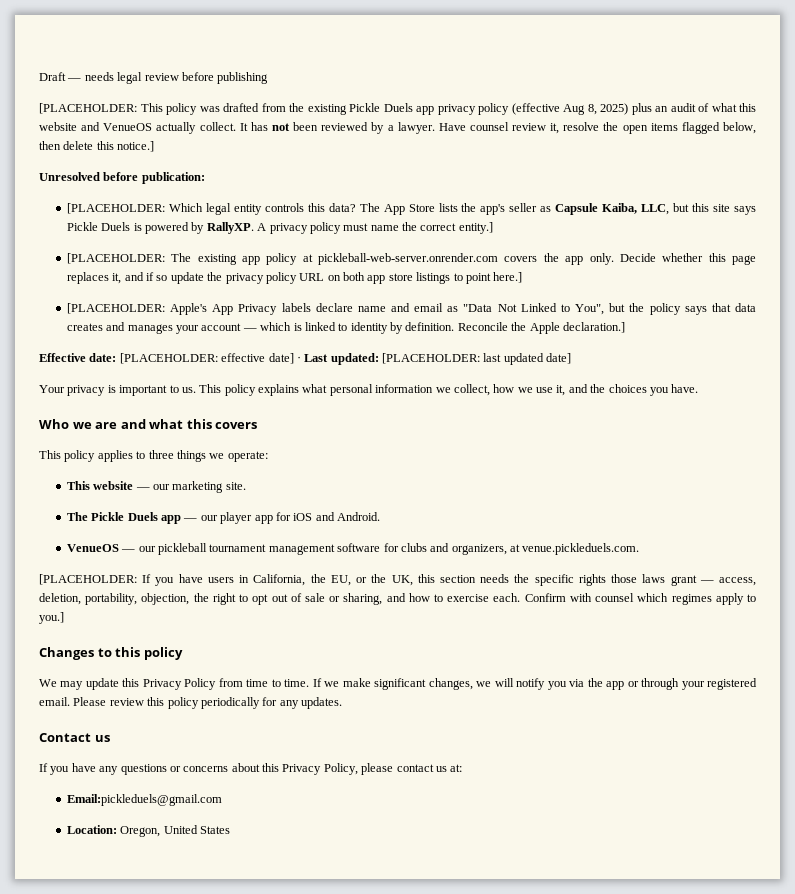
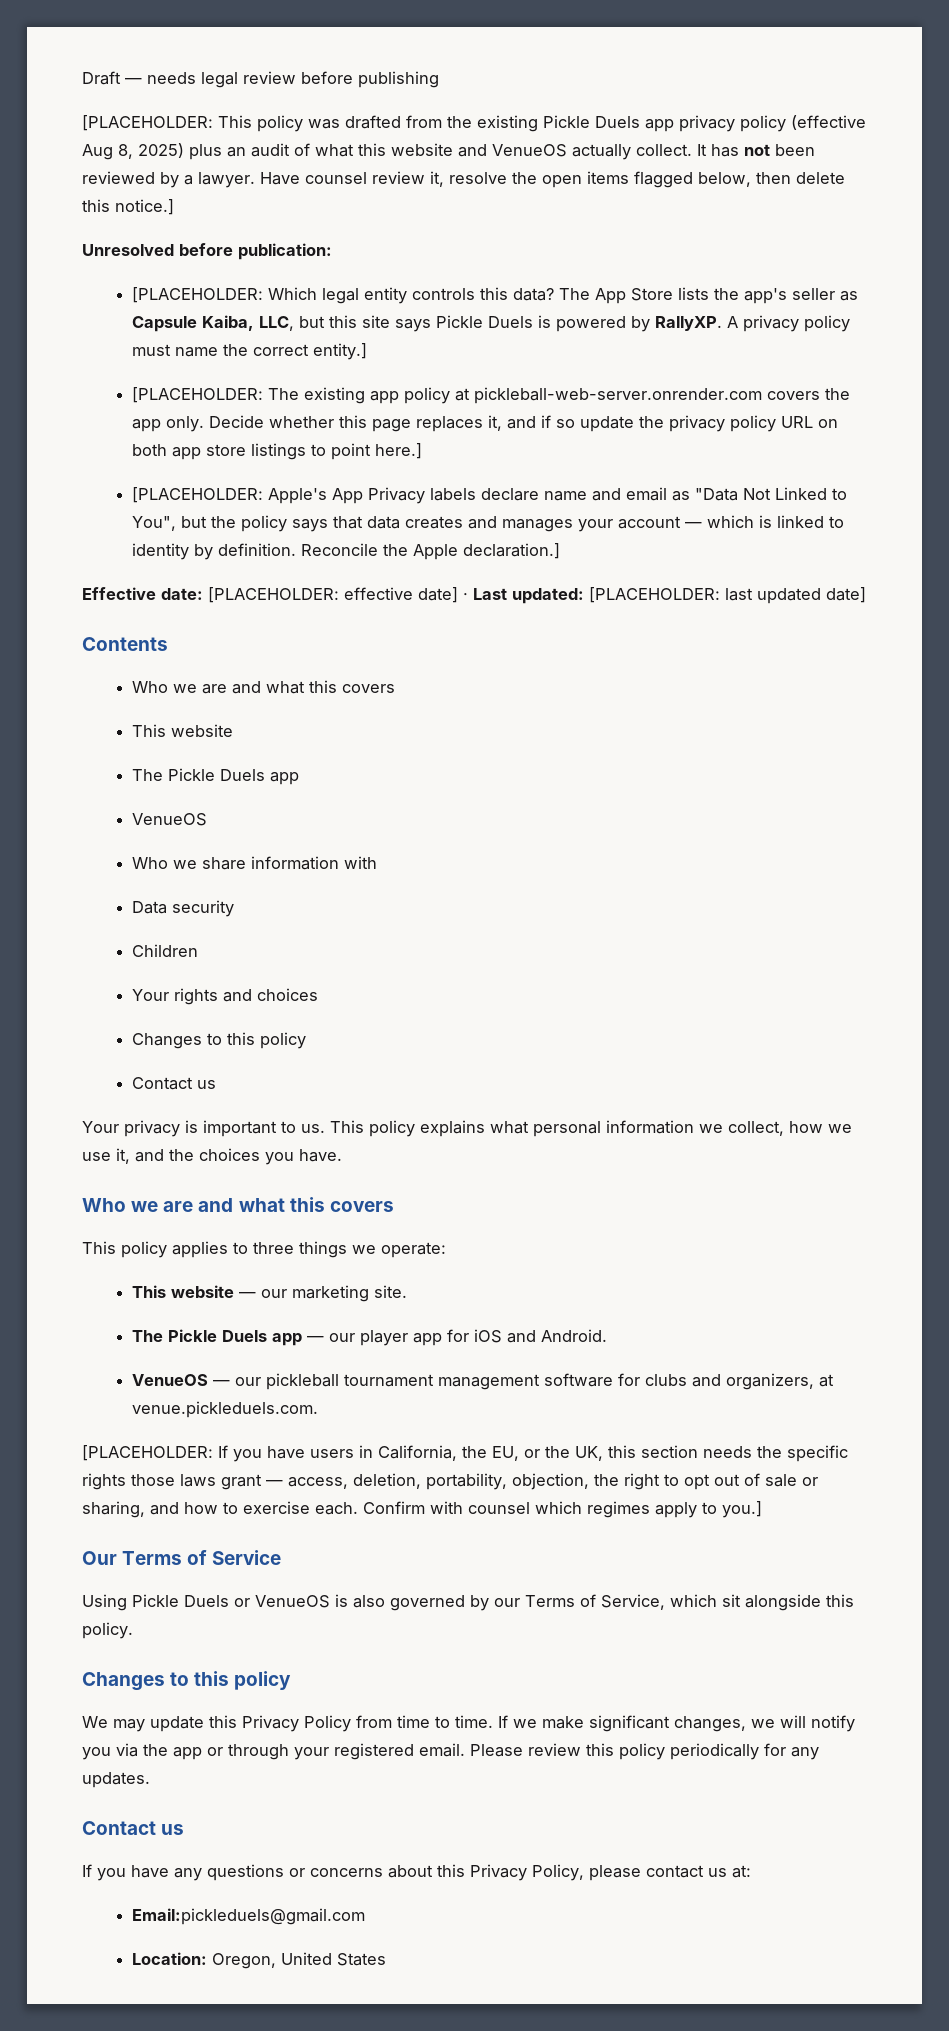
+ Contents
+ Who we are and what this covers
+ This website
+ The Pickle Duels app
+ VenueOS
+ Who we share information with
+ Data security
+ Children
+ Your rights and choices
+ Changes to this policy
+ Contact us
+ Our Terms of Service
+ Using Pickle Duels or VenueOS is also governed by our Terms of Service, which sit alongside this policy.

